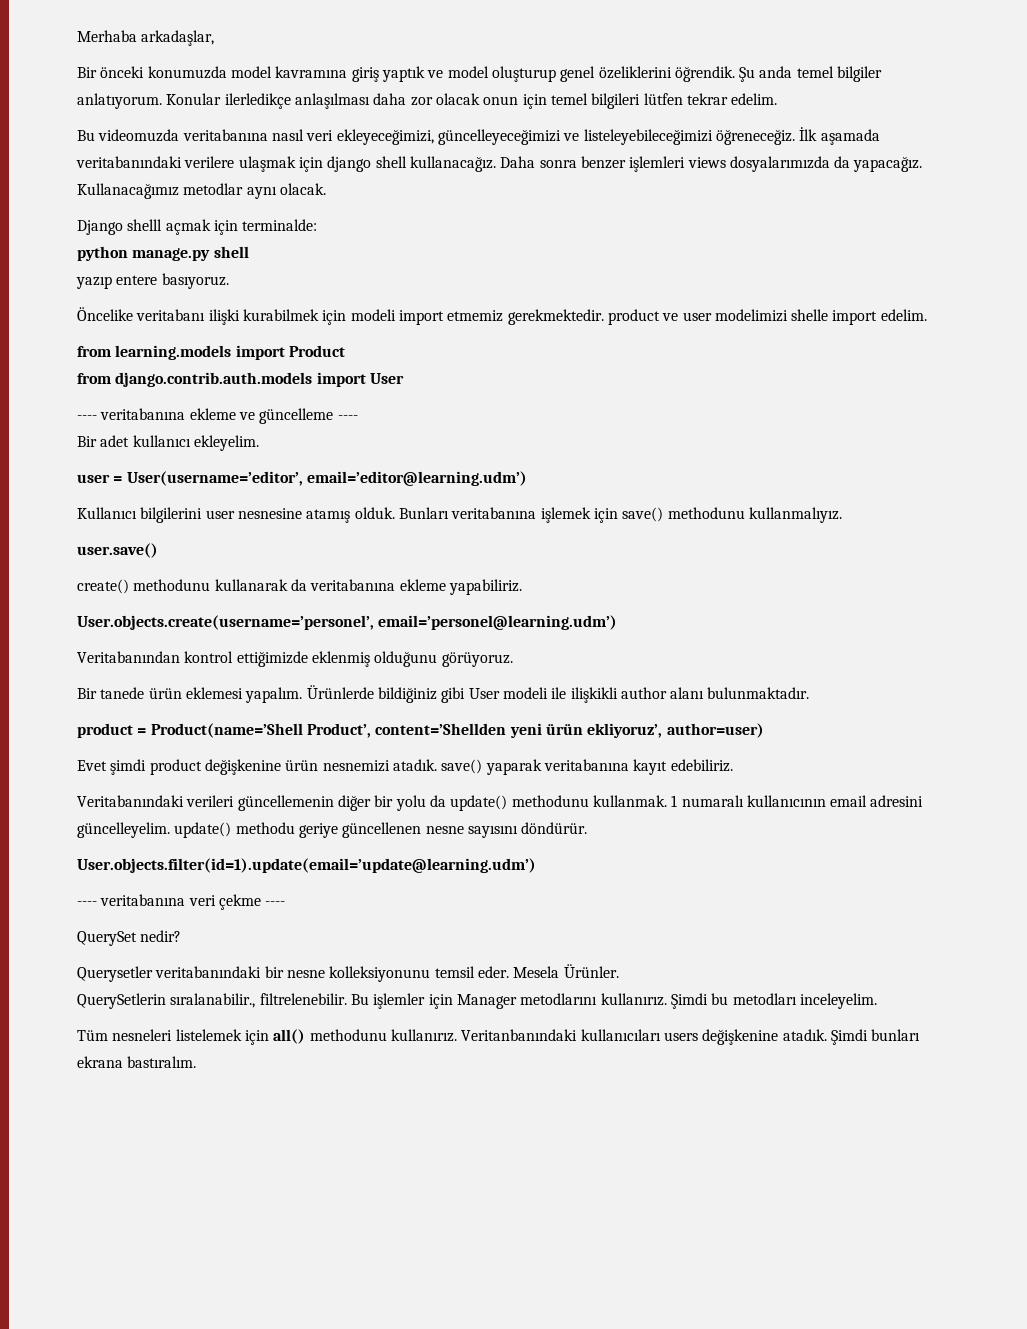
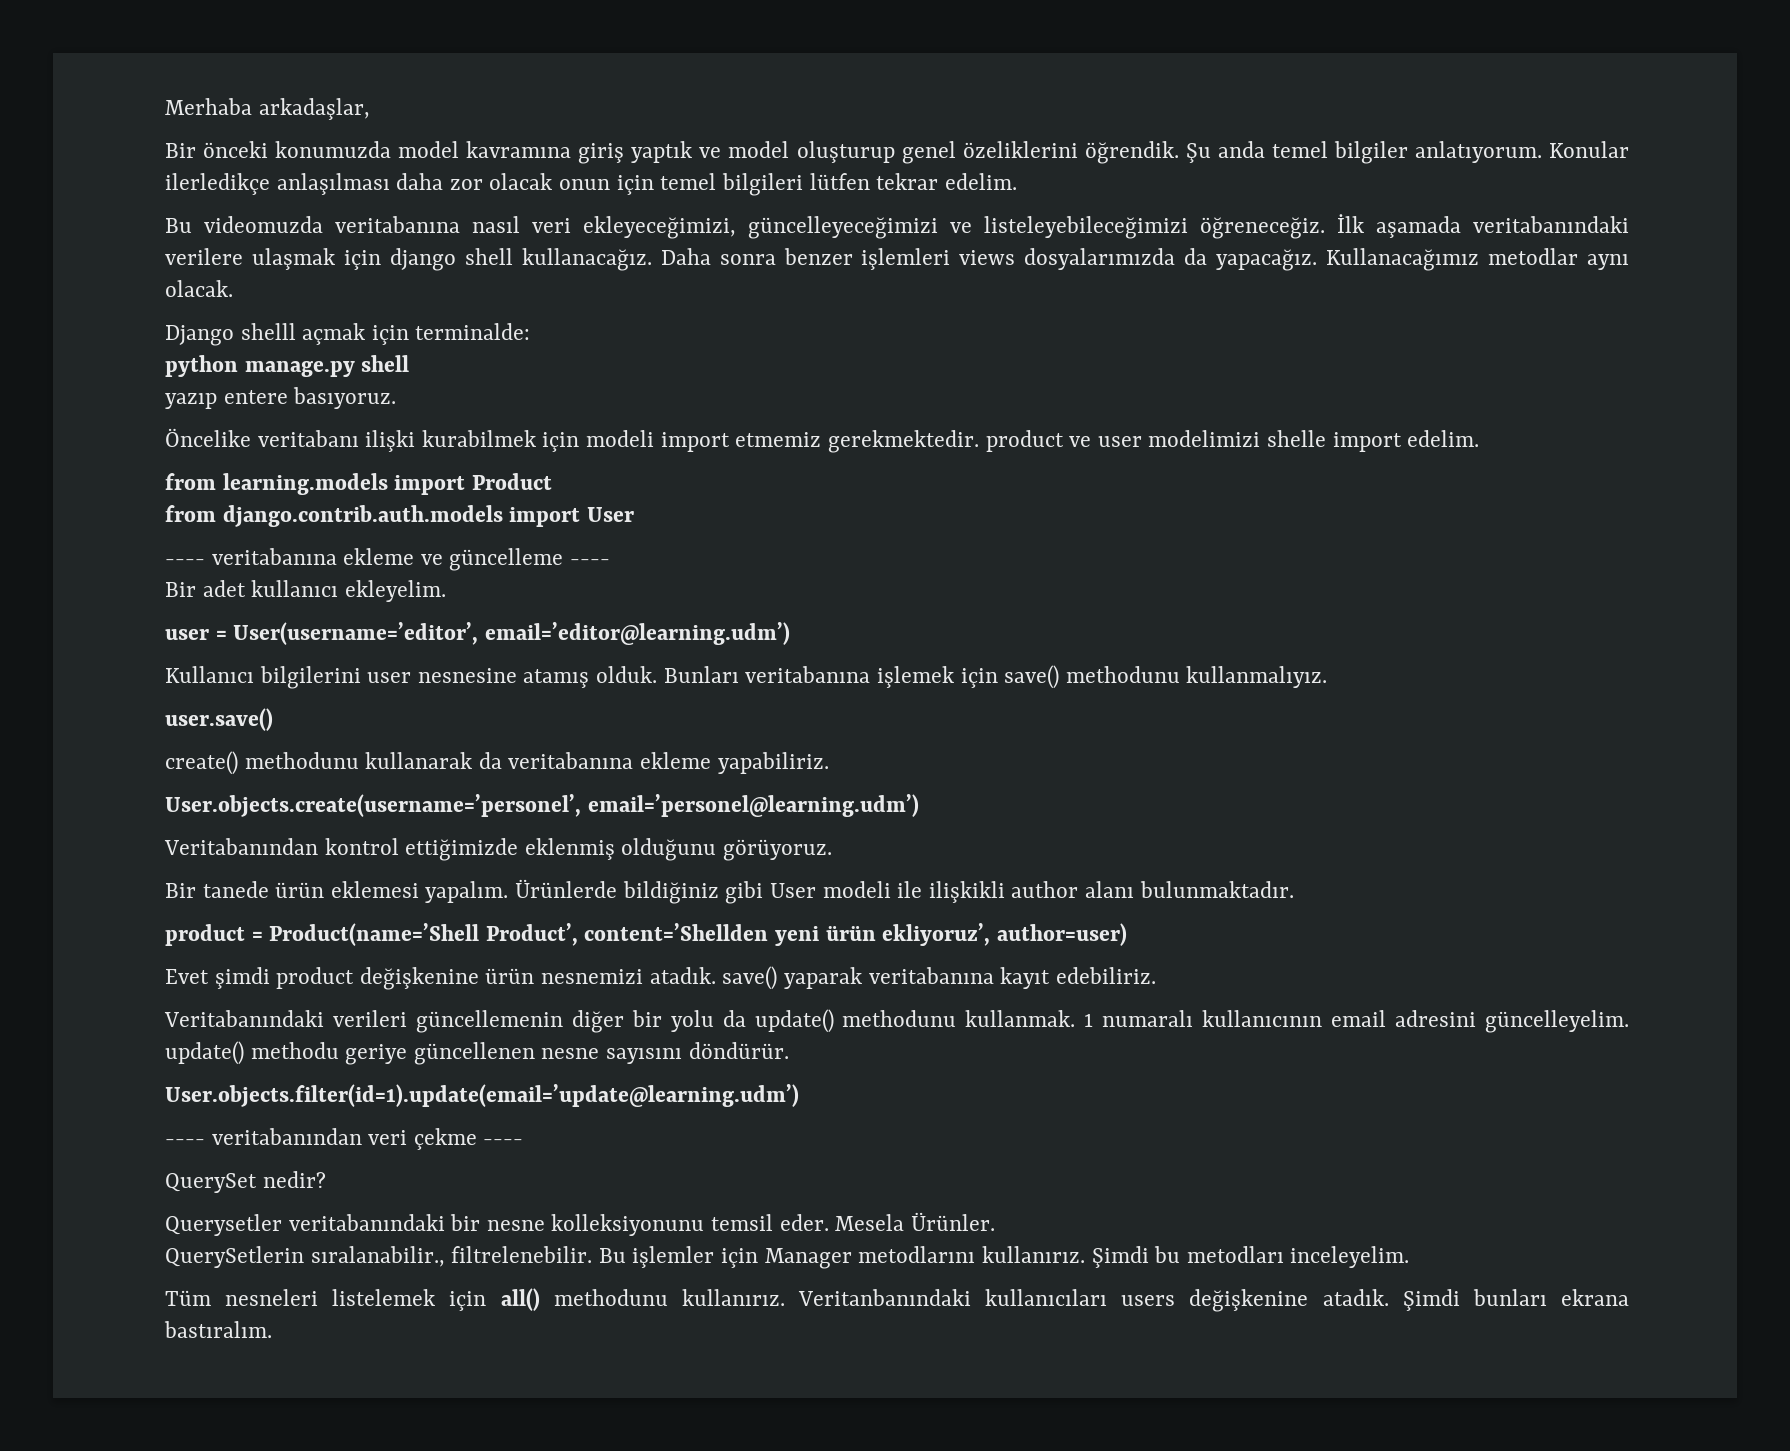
- ---- veritabanına veri çekme ----
+ ---- veritabanından veri çekme ----

